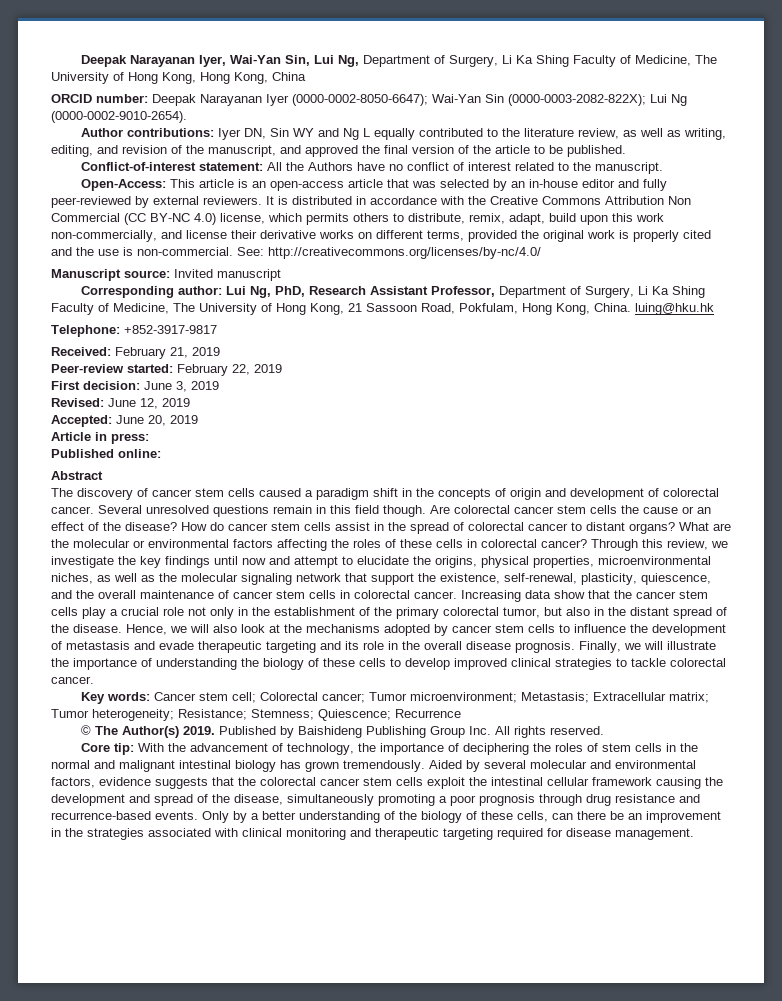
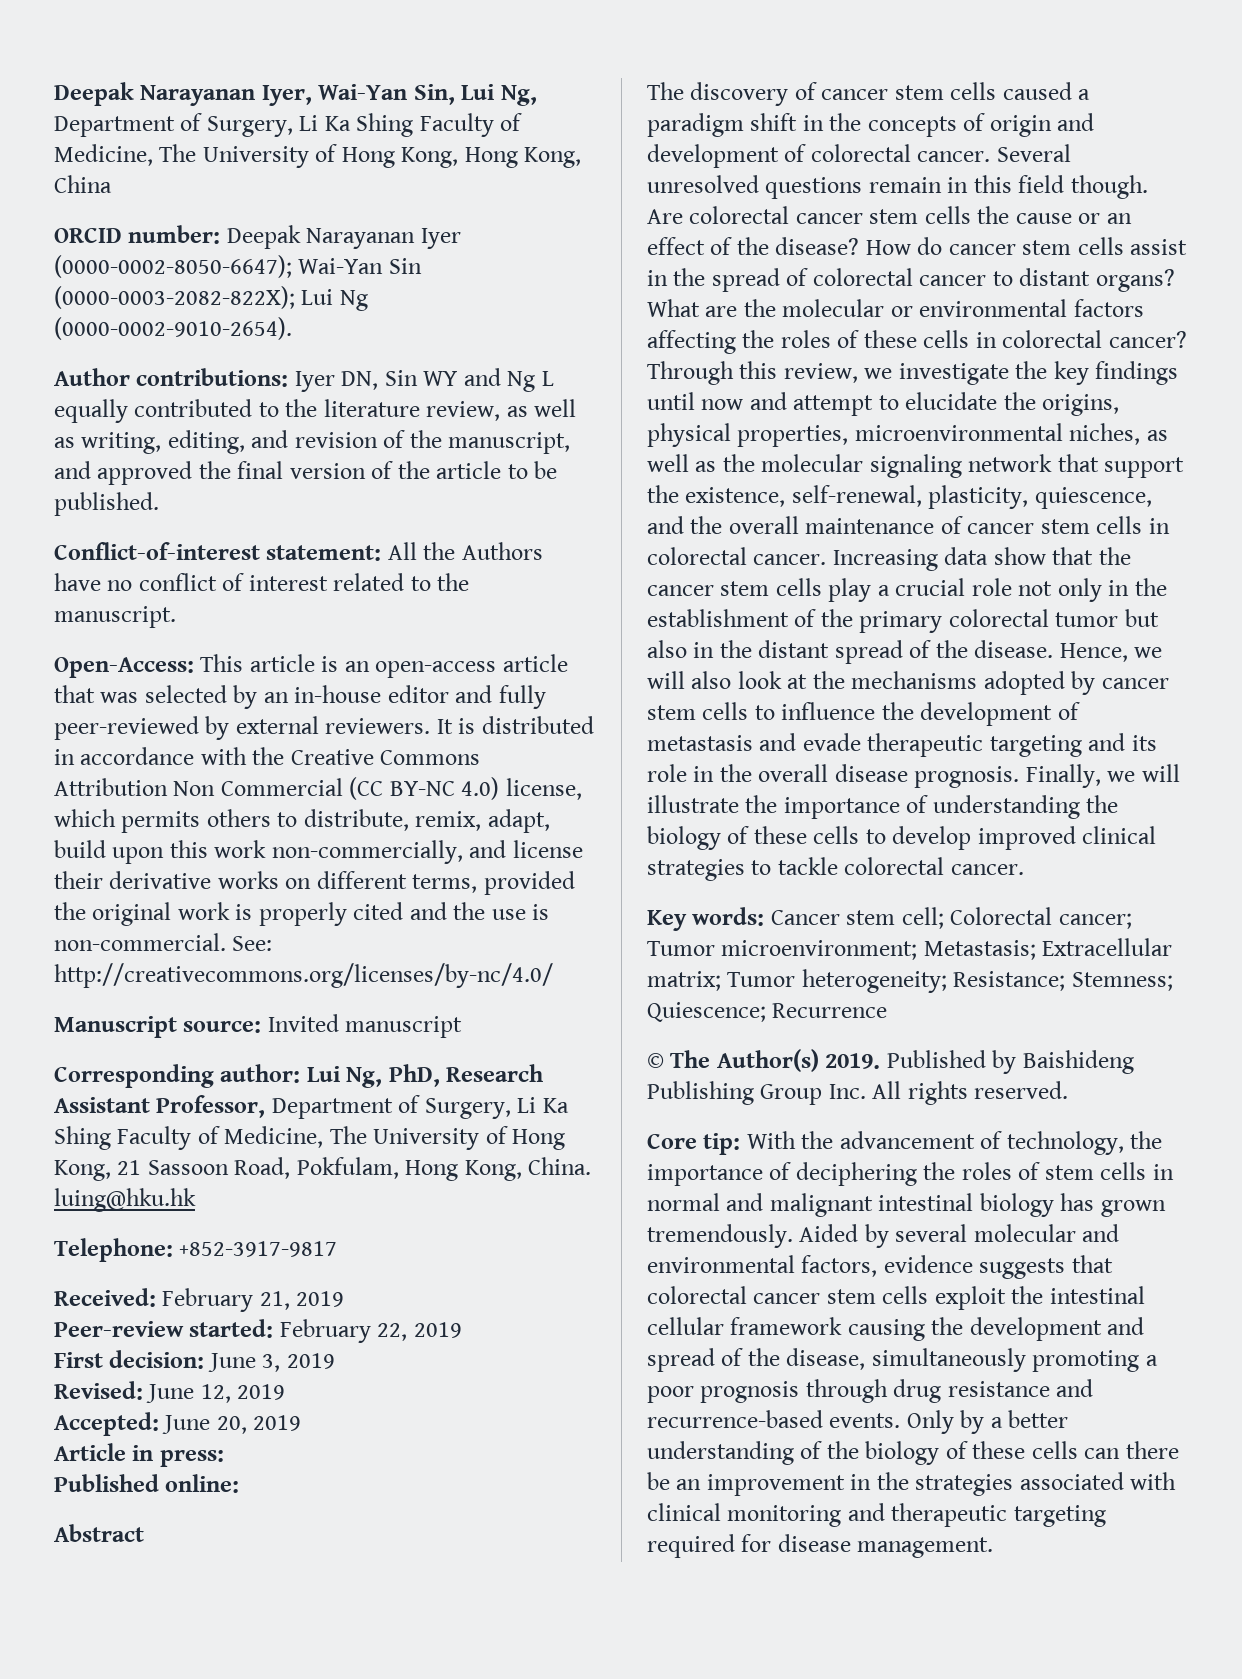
- Increasing data show that the cancer stem cells play a crucial role not only in the establishment of the primary colorectal tumor, but also in the distant spread of the disease.
+ Increasing data show that the cancer stem cells play a crucial role not only in the establishment of the primary colorectal tumor but also in the distant spread of the disease.
- Core tip: With the advancement of technology, the importance of deciphering the roles of stem cells in the normal and malignant intestinal biology has grown tremendously.
+ Core tip: With the advancement of technology, the importance of deciphering the roles of stem cells in normal and malignant intestinal biology has grown tremendously.
- Aided by several molecular and environmental factors, evidence suggests that the colorectal cancer stem cells exploit the intestinal cellular framework causing the development and spread of the disease, simultaneously promoting a poor prognosis through drug resistance and recurrence-based events.
+ Aided by several molecular and environmental factors, evidence suggests that colorectal cancer stem cells exploit the intestinal cellular framework causing the development and spread of the disease, simultaneously promoting a poor prognosis through drug resistance and recurrence-based events.
- Only by a better understanding of the biology of these cells, can there be an improvement in the strategies associated with clinical monitoring and therapeutic targeting required for disease management.
+ Only by a better understanding of the biology of these cells can there be an improvement in the strategies associated with clinical monitoring and therapeutic targeting required for disease management.

